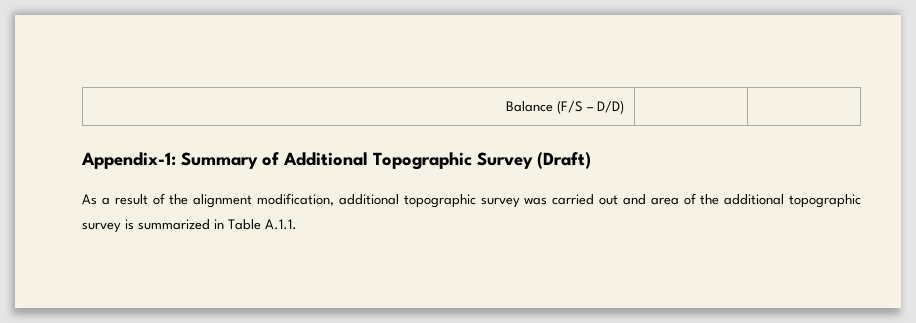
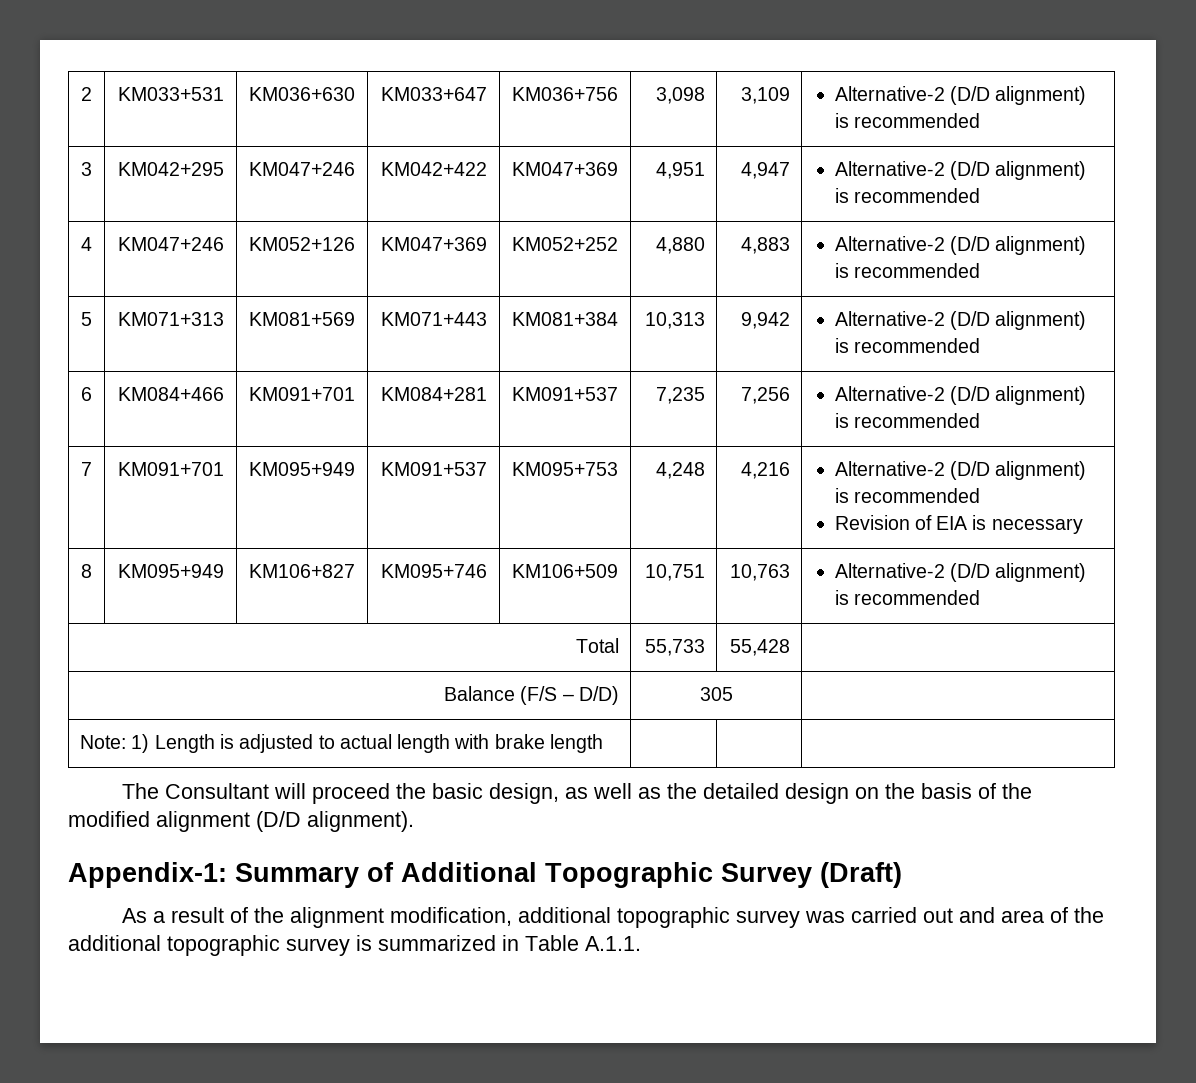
- Balance (F/S – D/D) | |
+ 2 | KM033+531 | KM036+630 | KM033+647 | KM036+756 | 3,098 | 3,109 | Alternative-2 (D/D alignment) is recommended
+ 3 | KM042+295 | KM047+246 | KM042+422 | KM047+369 | 4,951 | 4,947 | Alternative-2 (D/D alignment) is recommended
+ 4 | KM047+246 | KM052+126 | KM047+369 | KM052+252 | 4,880 | 4,883 | Alternative-2 (D/D alignment) is recommended
+ 5 | KM071+313 | KM081+569 | KM071+443 | KM081+384 | 10,313 | 9,942 | Alternative-2 (D/D alignment) is recommended
+ 6 | KM084+466 | KM091+701 | KM084+281 | KM091+537 | 7,235 | 7,256 | Alternative-2 (D/D alignment) is recommended
+ 7 | KM091+701 | KM095+949 | KM091+537 | KM095+753 | 4,248 | 4,216 | Alternative-2 (D/D alignment) is recommended
+ Revision of EIA is necessary
+ 8 | KM095+949 | KM106+827 | KM095+746 | KM106+509 | 10,751 | 10,763 | Alternative-2 (D/D alignment) is recommended
+ Total | 55,733 | 55,428 |
+ Balance (F/S – D/D) | 305 |
+ Note: 1) Length is adjusted to actual length with brake length | | |
+ The Consultant will proceed the basic design, as well as the detailed design on the basis of the modified alignment (D/D alignment).

